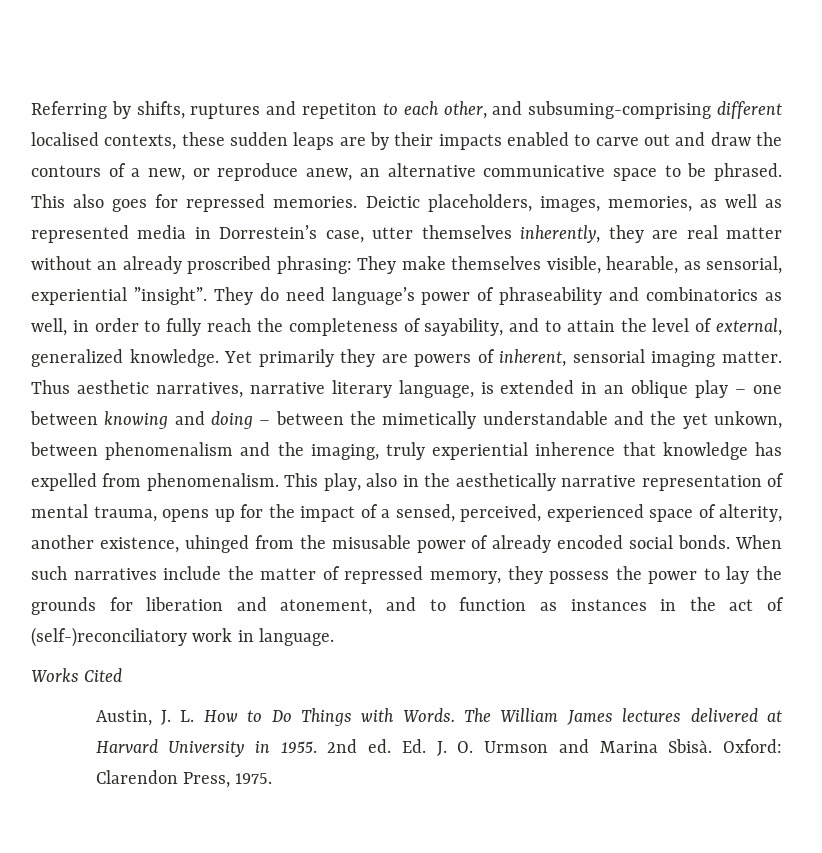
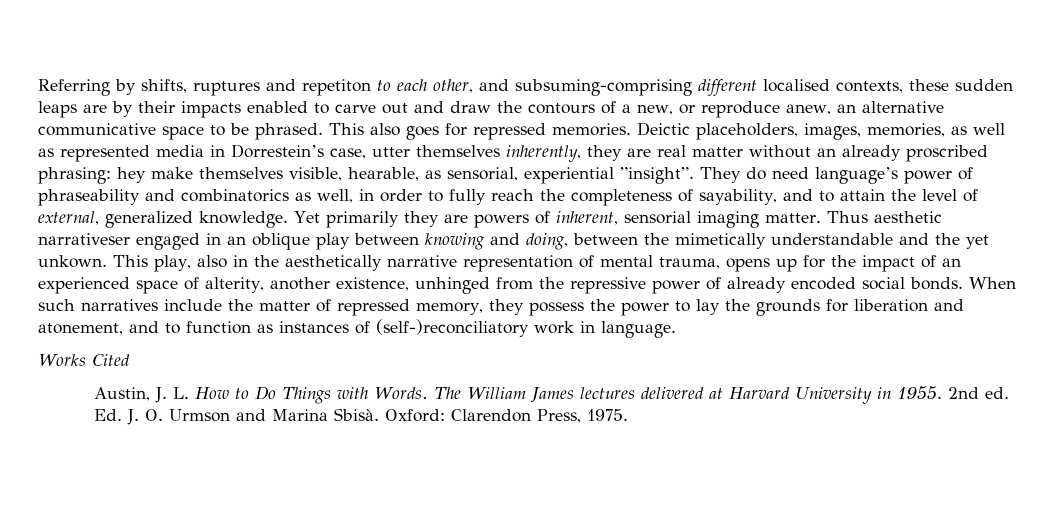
- Deictic placeholders, images, memories, as well as represented media in Dorrestein’s case, utter themselves inherently, they are real matter without an already proscribed phrasing: They make themselves visible, hearable, as sensorial, experiential ”insight”.
+ Deictic placeholders, images, memories, as well as represented media in Dorrestein’s case, utter themselves inherently, they are real matter without an already proscribed phrasing: hey make themselves visible, hearable, as sensorial, experiential ”insight”.
- Thus aesthetic narratives, narrative literary language, is extended in an oblique play – one between knowing and doing – between the mimetically understandable and the yet unkown, between phenomenalism and the imaging, truly experiential inherence that knowledge has expelled from phenomenalism.
+ Thus aesthetic narrativeser engaged in an oblique play between knowing and doing, between the mimetically understandable and the yet unkown.
- This play, also in the aesthetically narrative representation of mental trauma, opens up for the impact of a sensed, perceived, experienced space of alterity, another existence, uhinged from the misusable power of already encoded social bonds.
+ This play, also in the aesthetically narrative representation of mental trauma, opens up for the impact of an experienced space of alterity, another existence, unhinged from the repressive power of already encoded social bonds.
- When such narratives include the matter of repressed memory, they possess the power to lay the grounds for liberation and atonement, and to function as instances in the act of (self-)reconciliatory work in language.
+ When such narratives include the matter of repressed memory, they possess the power to lay the grounds for liberation and atonement, and to function as instances of (self-)reconciliatory work in language.

